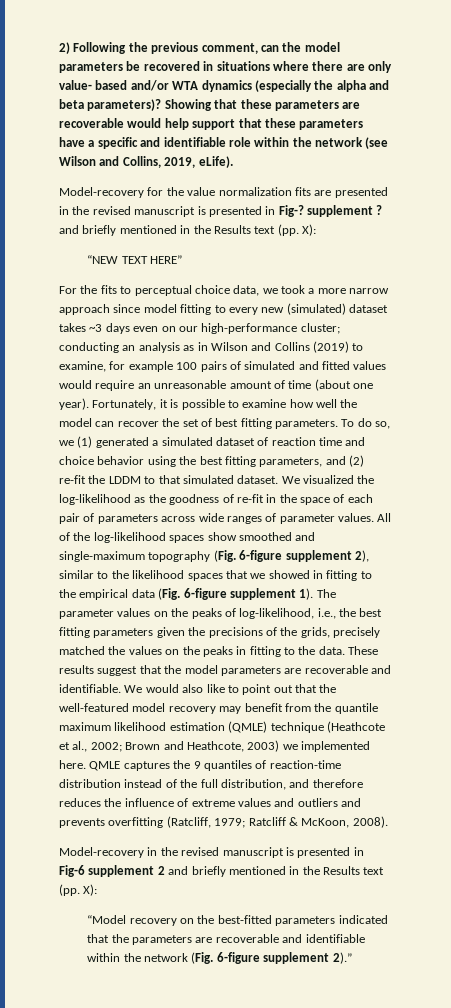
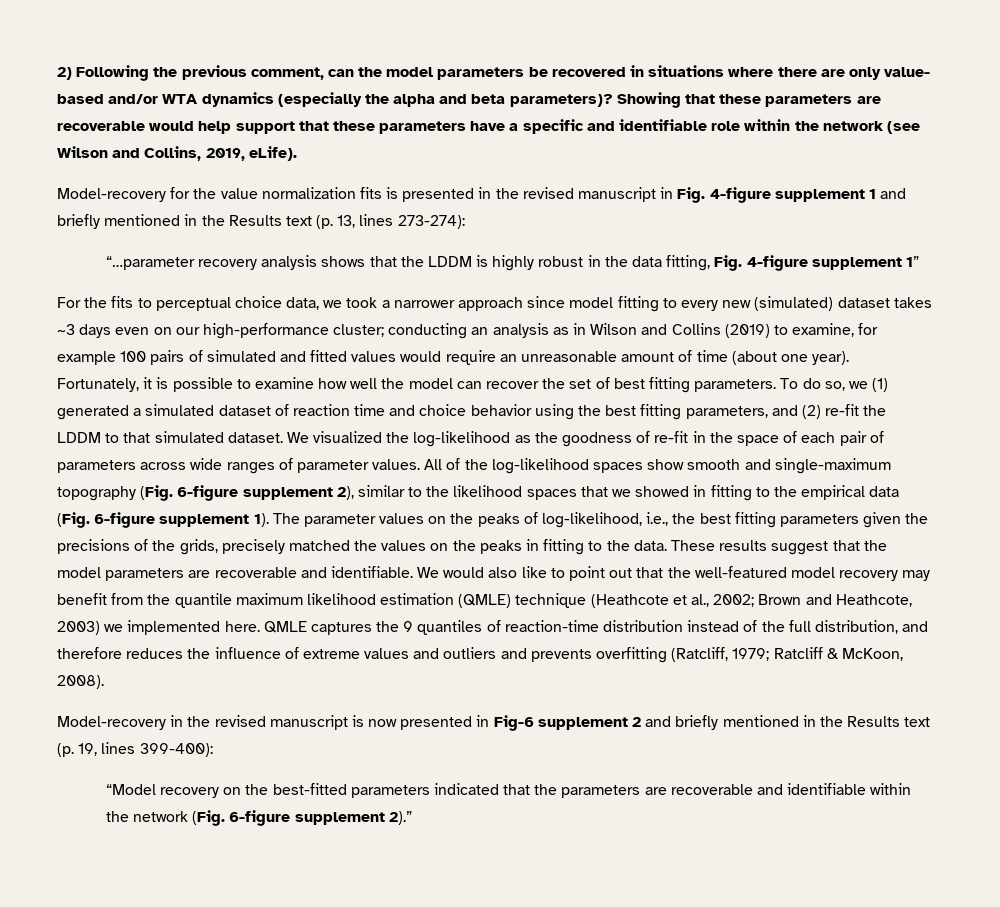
- Model-recovery for the value normalization fits are presented in the revised manuscript is presented in Fig-? supplement ? and briefly mentioned in the Results text (pp. X):
- “NEW TEXT HERE”
+ Model-recovery for the value normalization fits is presented in the revised manuscript in Fig. 4-figure supplement 1 and briefly mentioned in the Results text (p. 13, lines 273-274):
+ “…parameter recovery analysis shows that the LDDM is highly robust in the data fitting, Fig. 4-figure supplement 1”
- For the fits to perceptual choice data, we took a more narrow approach since model fitting to every new (simulated) dataset takes ~3 days even on our high-performance cluster; conducting an analysis as in Wilson and Collins (2019) to examine, for example 100 pairs of simulated and fitted values would require an unreasonable amount of time (about one year).
+ For the fits to perceptual choice data, we took a narrower approach since model fitting to every new (simulated) dataset takes ~3 days even on our high-performance cluster; conducting an analysis as in Wilson and Collins (2019) to examine, for example 100 pairs of simulated and fitted values would require an unreasonable amount of time (about one year).
- All of the log-likelihood spaces show smoothed and single-maximum topography (Fig. 6-figure supplement 2), similar to the likelihood spaces that we showed in fitting to the empirical data (Fig. 6-figure supplement 1).
+ All of the log-likelihood spaces show smooth and single-maximum topography (Fig. 6-figure supplement 2), similar to the likelihood spaces that we showed in fitting to the empirical data (Fig. 6-figure supplement 1).
- Model-recovery in the revised manuscript is presented in Fig-6 supplement 2 and briefly mentioned in the Results text (pp. X):
+ Model-recovery in the revised manuscript is now presented in Fig-6 supplement 2 and briefly mentioned in the Results text (p. 19, lines 399-400):

